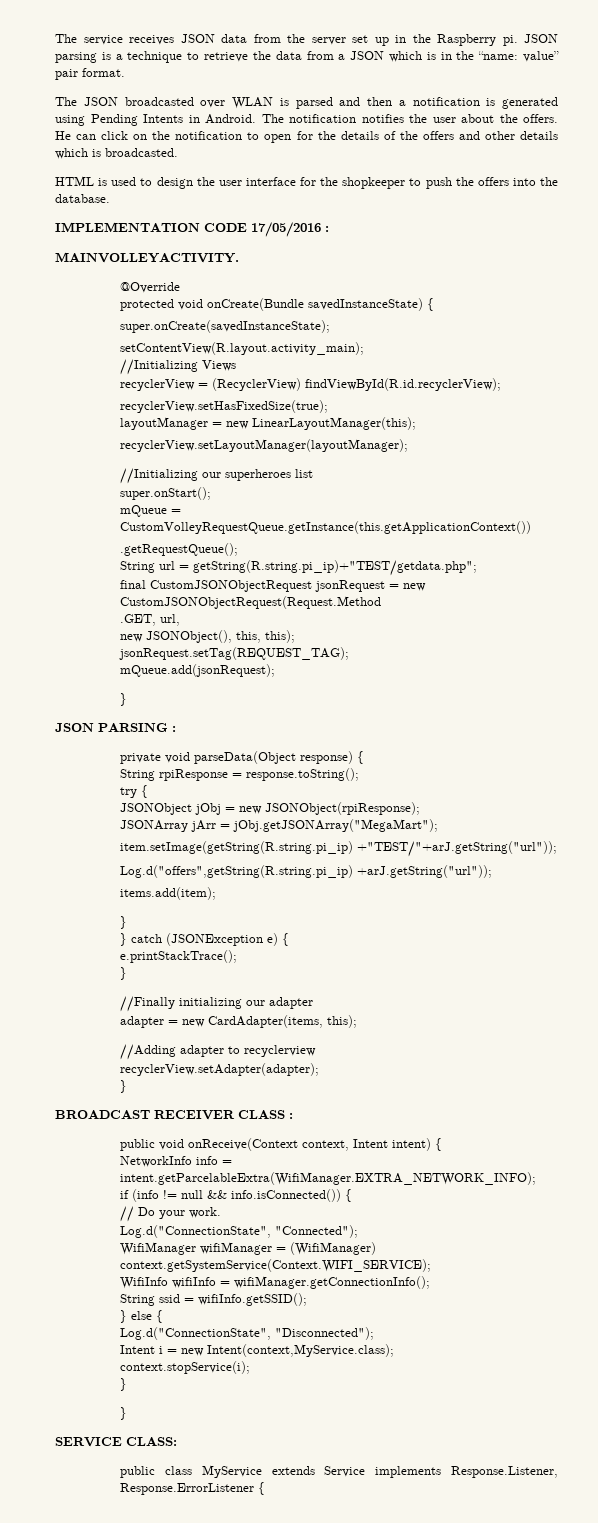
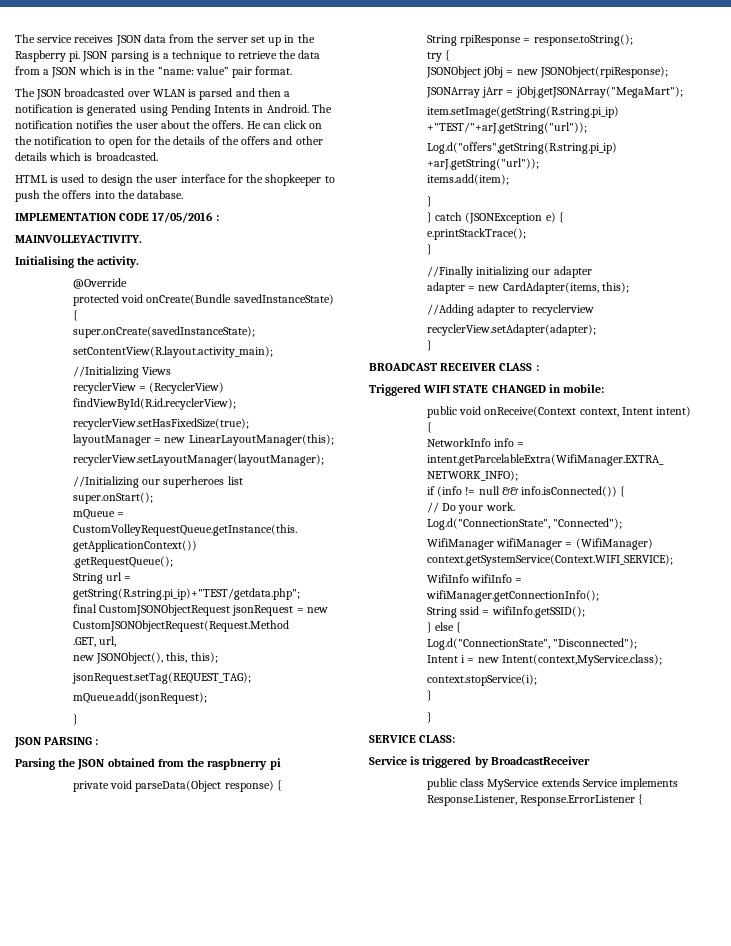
+ Initialising the activity.
+ Parsing the JSON obtained from the raspbnerry pi
+ Triggered WIFI STATE CHANGED in mobile:
+ Service is triggered by BroadcastReceiver

